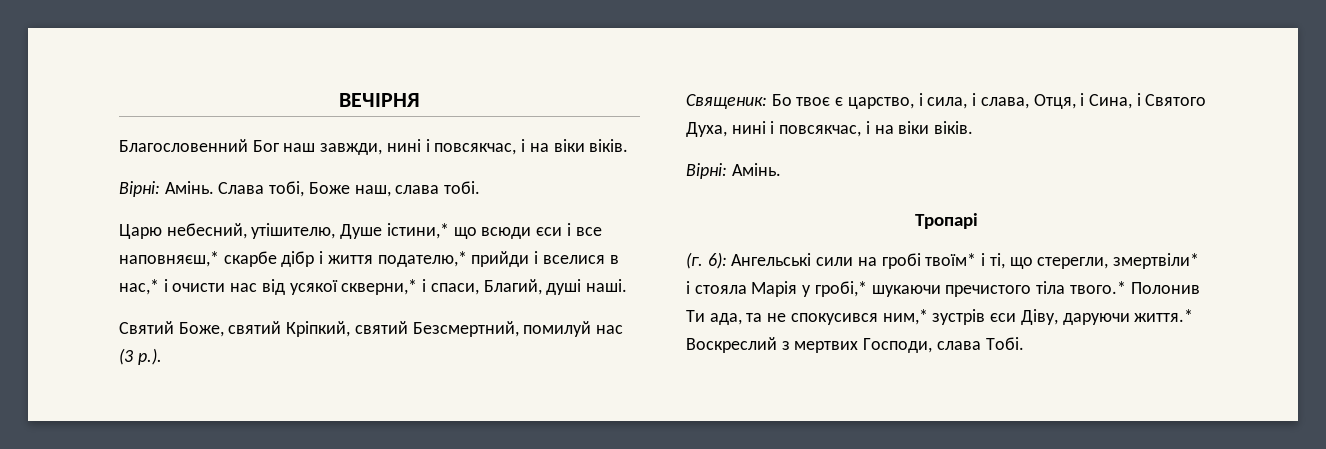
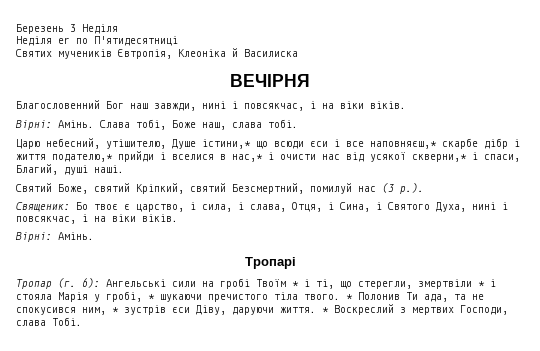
+ Березень 3 Неділя
+ Неділя er по П'ятидесятниці
+ Святих мучеників Євтропія, Клеоніка й Василиска
- (г. 6): Ангельські сили на гробі твоїм* і ті, що стерегли, змертвіли* і стояла Марія у гробі,* шукаючи пречистого тіла твого.* Полонив Ти ада, та не спокусився ним,* зустрів єси Діву, даруючи життя.* Воскреслий з мертвих Господи, слава Тобі.
+ Тропар (г. 6): Ангельські сили на гробі Твоїм * і ті, що стерегли, змертвіли * і стояла Марія у гробі, * шукаючи пречистого тіла твого. * Полонив Ти ада, та не спокусився ним, * зустрів єси Діву, даруючи життя. * Воскреслий з мертвих Господи, слава Тобі.

